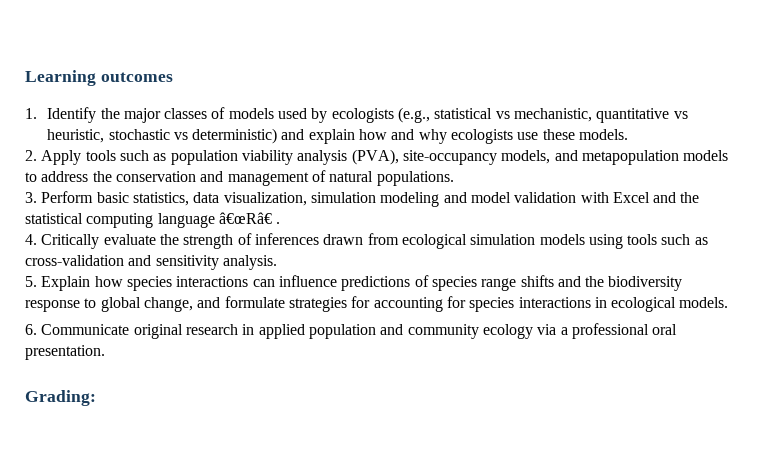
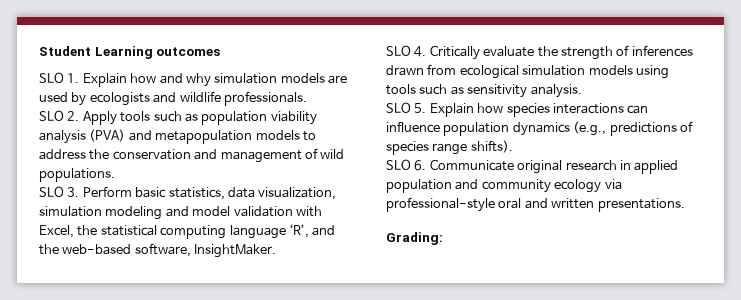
- Learning outcomes
+ Student Learning outcomes
- 1. Identify the major classes of models used by ecologists (e.g., statistical vs mechanistic, quantitative vs heuristic, stochastic vs deterministic) and explain how and why ecologists use these models.
- 2. Apply tools such as population viability analysis (PVA), site-occupancy models, and metapopulation models to address the conservation and management of natural populations.
+ SLO 1. Explain how and why simulation models are used by ecologists and wildlife professionals.
+ SLO 2. Apply tools such as population viability analysis (PVA) and metapopulation models to address the conservation and management of wild populations.
- 3. Perform basic statistics, data visualization, simulation modeling and model validation with Excel and the statistical computing language â€œRâ€ .
- 4. Critically evaluate the strength of inferences drawn from ecological simulation models using tools such as cross-validation and sensitivity analysis.
+ SLO 3. Perform basic statistics, data visualization, simulation modeling and model validation with Excel, the statistical computing language ‘R’, and the web-based software, InsightMaker.
+ SLO 4. Critically evaluate the strength of inferences drawn from ecological simulation models using tools such as sensitivity analysis.
- 5. Explain how species interactions can influence predictions of species range shifts and the biodiversity response to global change, and formulate strategies for accounting for species interactions in ecological models.
- 6. Communicate original research in applied population and community ecology via a professional oral presentation.
+ SLO 5. Explain how species interactions can influence population dynamics (e.g., predictions of species range shifts).
+ SLO 6. Communicate original research in applied population and community ecology via professional-style oral and written presentations.

